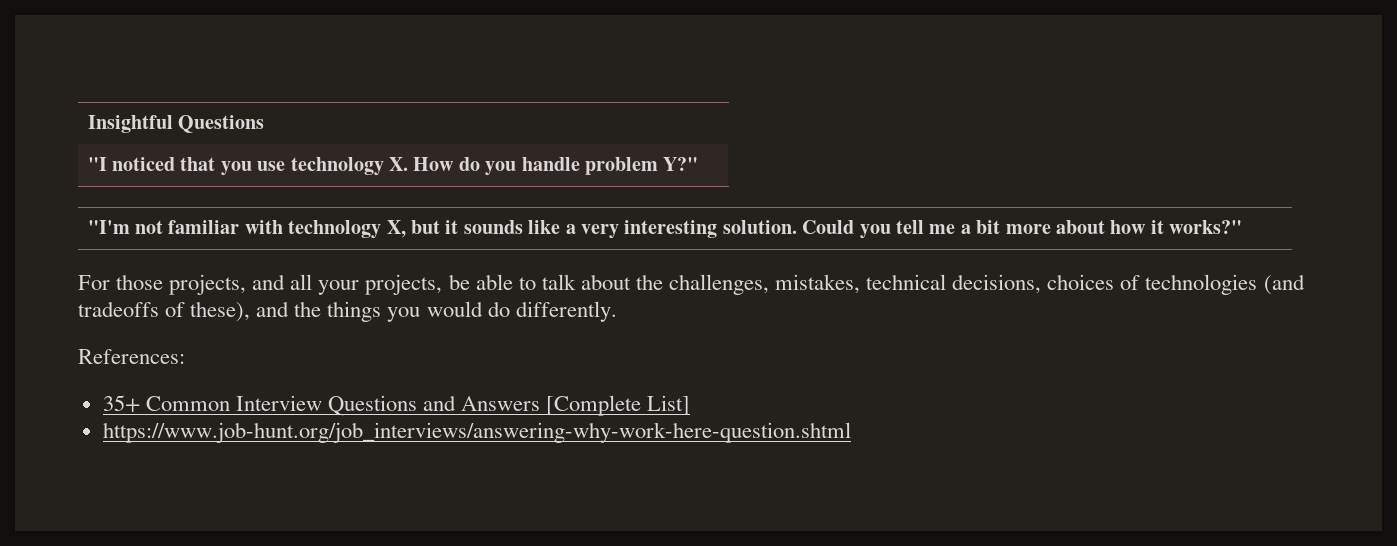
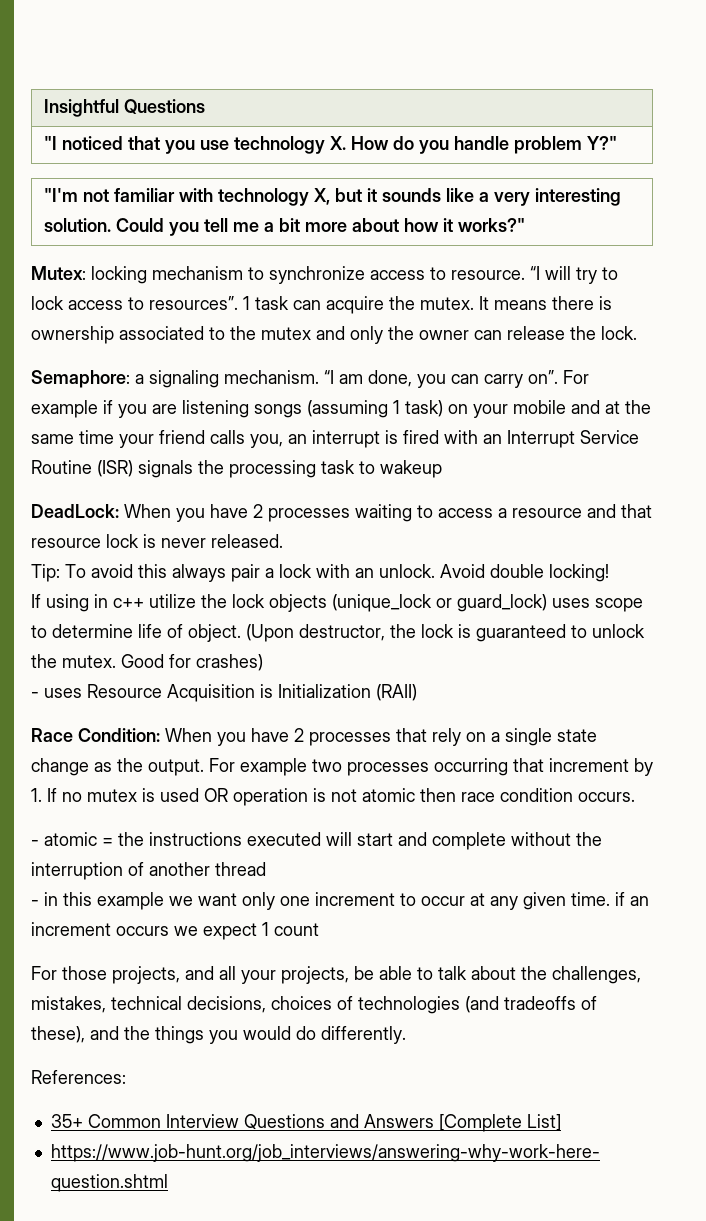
+ Mutex: locking mechanism to synchronize access to resource. “I will try to lock access to resources”. 1 task can acquire the mutex. It means there is ownership associated to the mutex and only the owner can release the lock.
+ Semaphore: a signaling mechanism. “I am done, you can carry on”. For example if you are listening songs (assuming 1 task) on your mobile and at the same time your friend calls you, an interrupt is fired with an Interrupt Service Routine (ISR) signals the processing task to wakeup
+ DeadLock: When you have 2 processes waiting to access a resource and that resource lock is never released.
+ Tip: To avoid this always pair a lock with an unlock. Avoid double locking!
+ If using in c++ utilize the lock objects (unique_lock or guard_lock) uses scope to determine life of object. (Upon destructor, the lock is guaranteed to unlock the mutex. Good for crashes)
+ - uses Resource Acquisition is Initialization (RAII)
+ Race Condition: When you have 2 processes that rely on a single state change as the output. For example two processes occurring that increment by 1. If no mutex is used OR operation is not atomic then race condition occurs.
+ - atomic = the instructions executed will start and complete without the interruption of another thread
+ - in this example we want only one increment to occur at any given time. if an increment occurs we expect 1 count

